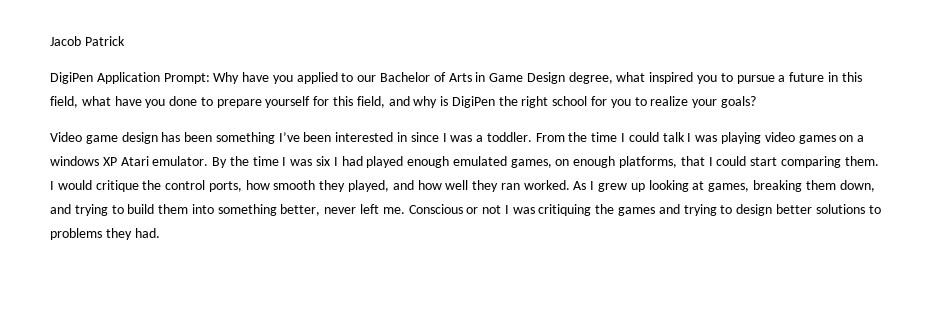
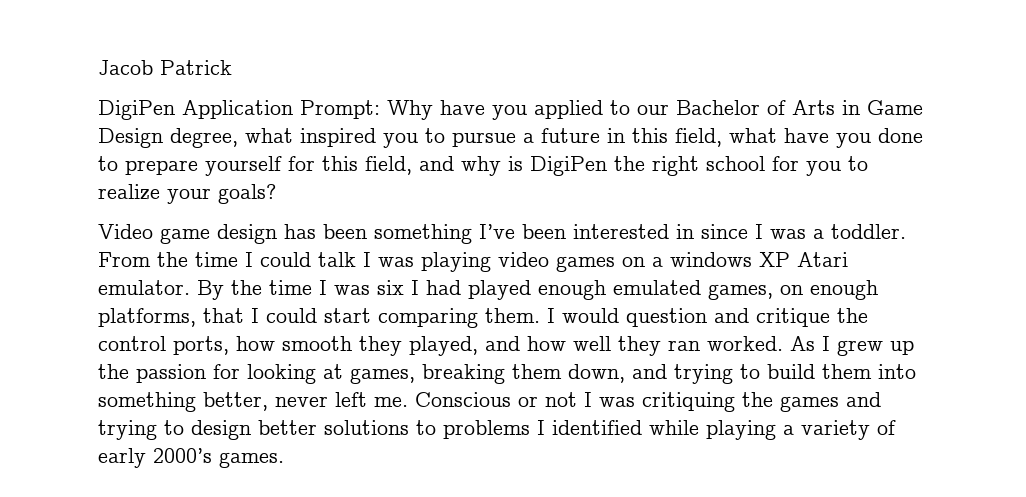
- I would critique the control ports, how smooth they played, and how well they ran worked.
+ I would question and critique the control ports, how smooth they played, and how well they ran worked.
- As I grew up looking at games, breaking them down, and trying to build them into something better, never left me.
+ As I grew up the passion for looking at games, breaking them down, and trying to build them into something better, never left me.
- Conscious or not I was critiquing the games and trying to design better solutions to problems they had.
+ Conscious or not I was critiquing the games and trying to design better solutions to problems I identified while playing a variety of early 2000’s games.

